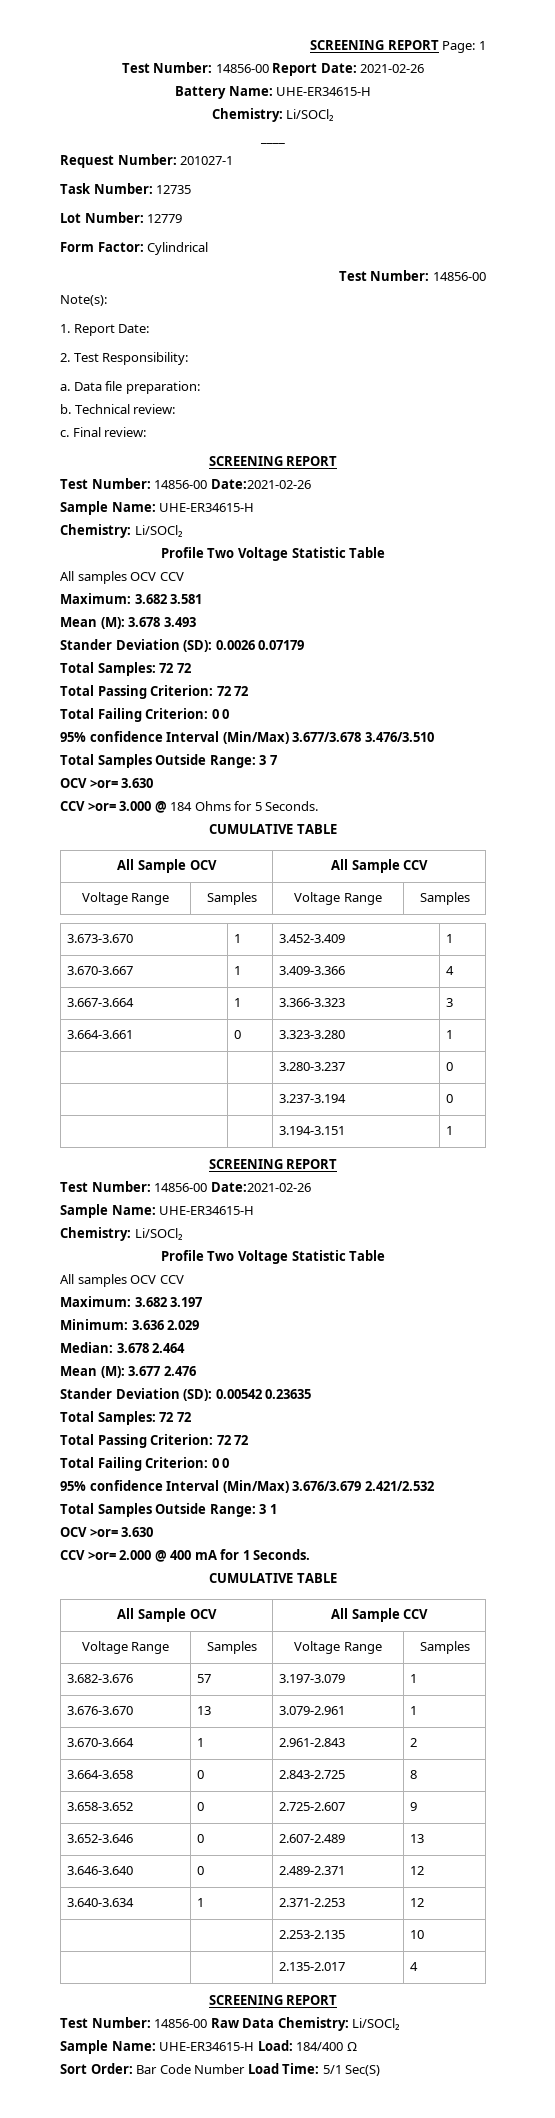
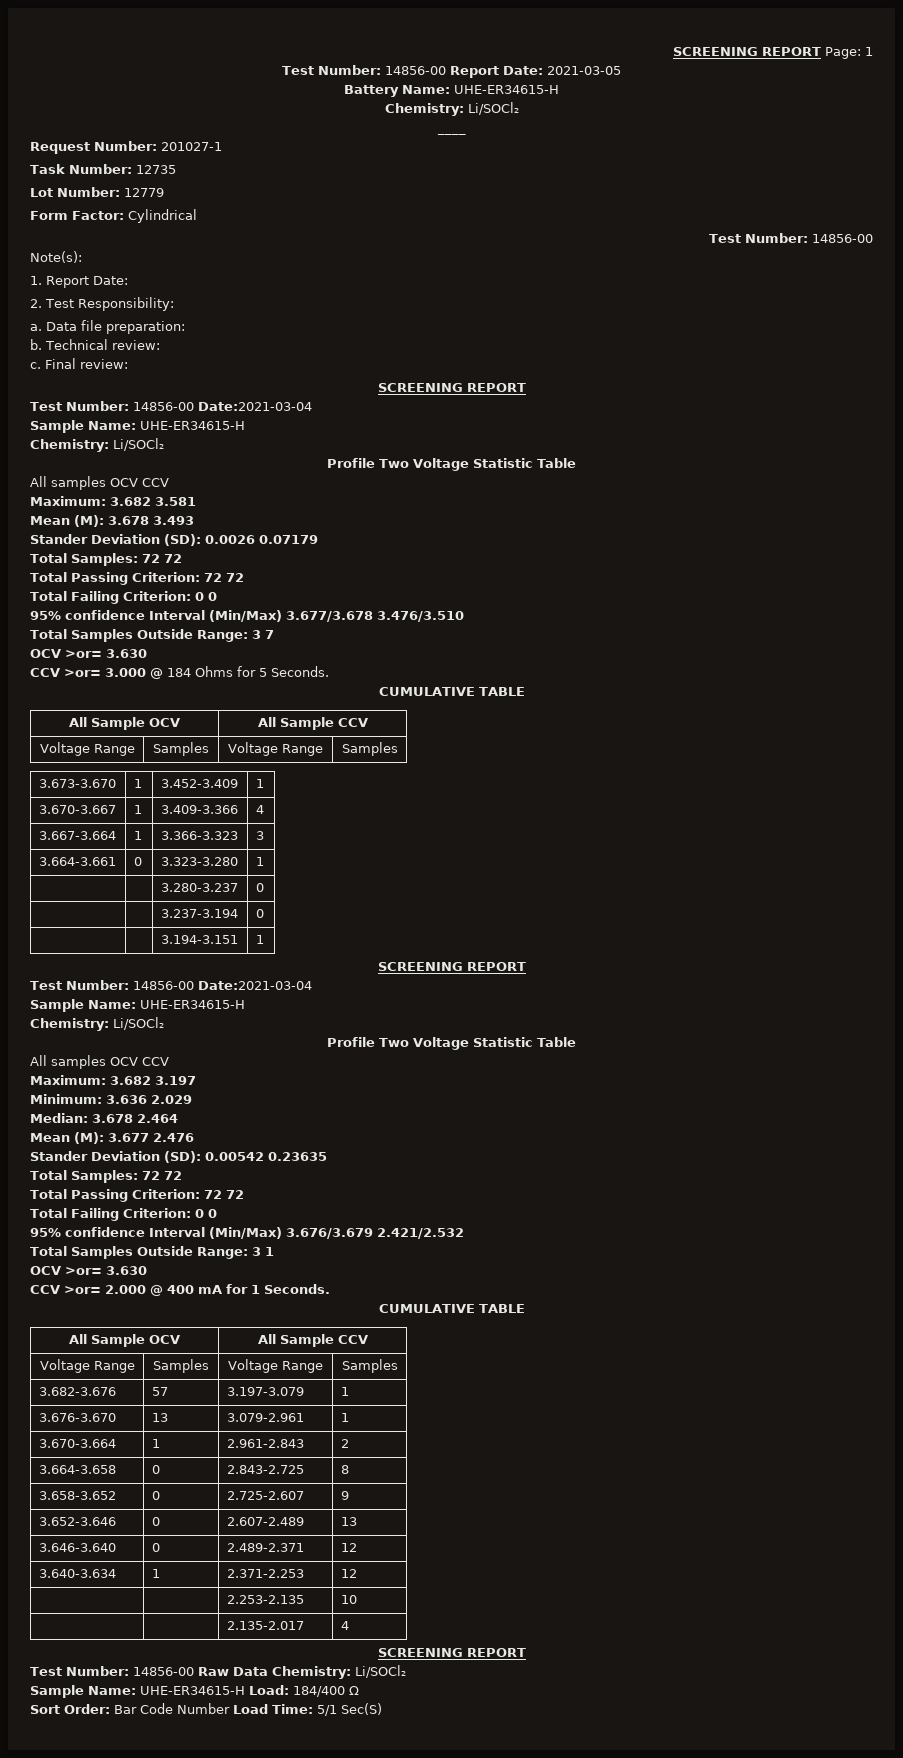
- Test Number: 14856-00 Report Date: 2021-02-26
+ Test Number: 14856-00 Report Date: 2021-03-05
  Final review:
  SCREENING REPORT
- Test Number: 14856-00 Date:2021-02-26
+ Test Number: 14856-00 Date:2021-03-04
  | | 3.194-3.151 | 1
  SCREENING REPORT
- Test Number: 14856-00 Date:2021-02-26
+ Test Number: 14856-00 Date:2021-03-04

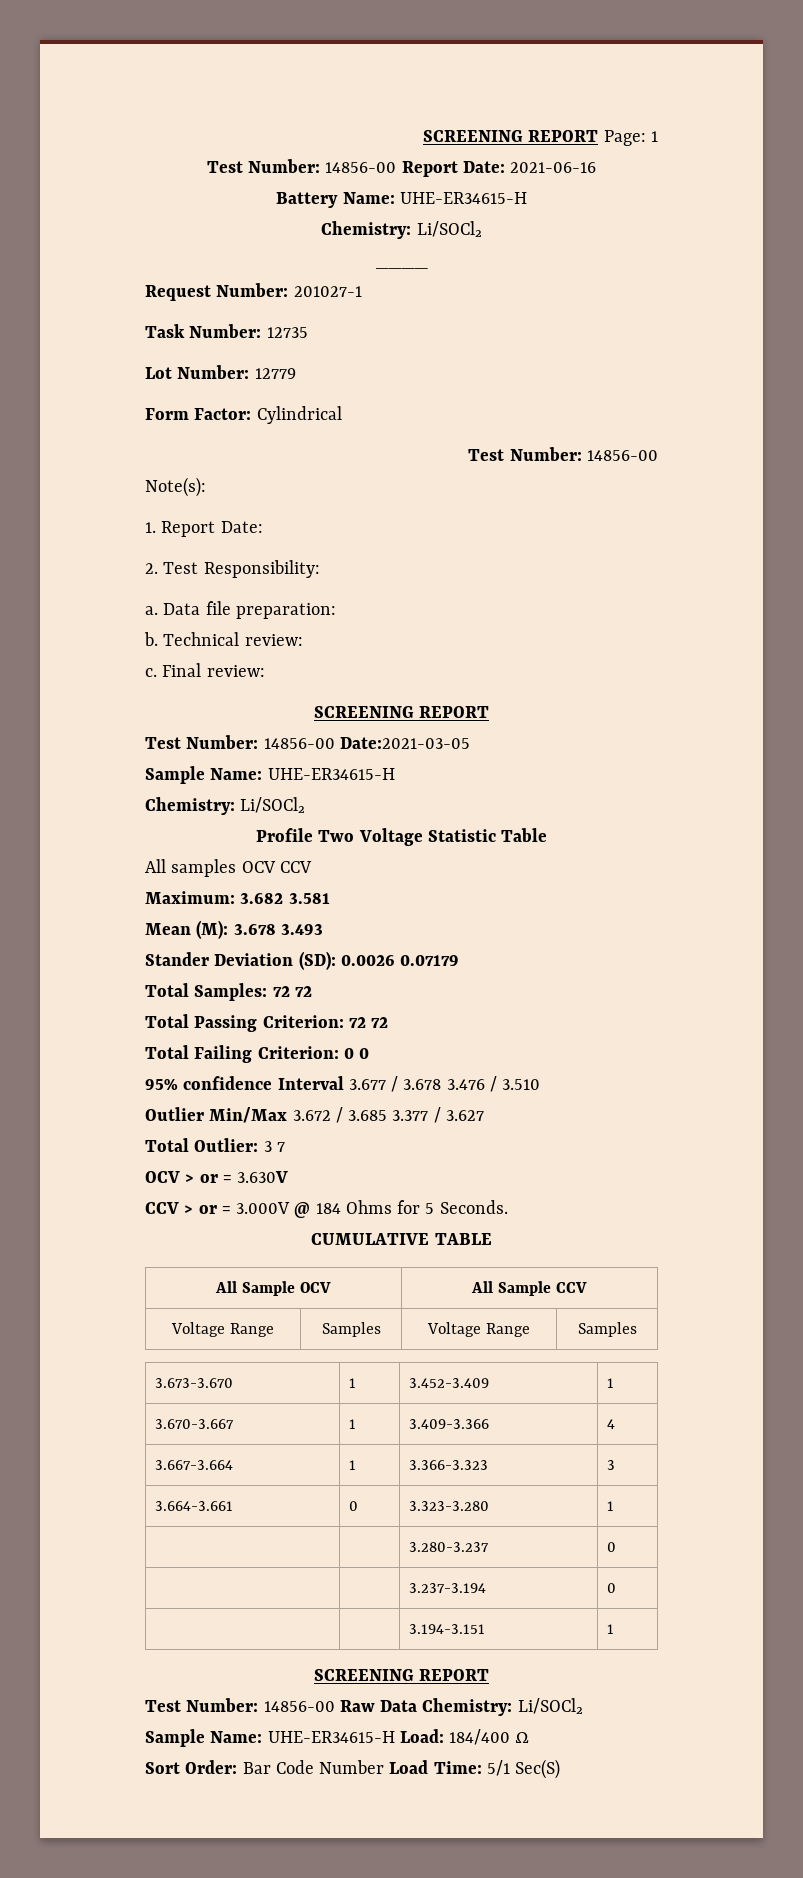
- Test Number: 14856-00 Report Date: 2021-03-05
+ Test Number: 14856-00 Report Date: 2021-06-16
  Final review:
  SCREENING REPORT
- Test Number: 14856-00 Date:2021-03-04
+ Test Number: 14856-00 Date:2021-03-05
- 95% confidence Interval (Min/Max) 3.677/3.678 3.476/3.510
- Total Samples Outside Range: 3 7
- OCV >or= 3.630
- CCV >or= 3.000 @ 184 Ohms for 5 Seconds.
+ 95% confidence Interval 3.677 / 3.678 3.476 / 3.510
+ Outlier Min/Max 3.672 / 3.685 3.377 / 3.627
+ Total Outlier: 3 7
+ OCV > or = 3.630V
+ CCV > or = 3.000V @ 184 Ohms for 5 Seconds.
  | | 3.194-3.151 | 1
- SCREENING REPORT
- Test Number: 14856-00 Date:2021-03-04
- Sample Name: UHE-ER34615-H
- Chemistry: Li/SOCl₂
- Profile Two Voltage Statistic Table
- All samples OCV CCV
- Maximum: 3.682 3.197
- Minimum: 3.636 2.029
- Median: 3.678 2.464
- Mean (M): 3.677 2.476
- Stander Deviation (SD): 0.00542 0.23635
- Total Samples: 72 72
- Total Passing Criterion: 72 72
- Total Failing Criterion: 0 0
- 95% confidence Interval (Min/Max) 3.676/3.679 2.421/2.532
- Total Samples Outside Range: 3 1
- OCV >or= 3.630
- CCV >or= 2.000 @ 400 mA for 1 Seconds.
- CUMULATIVE TABLE
- All Sample OCV | All Sample CCV
- Voltage Range | Samples | Voltage Range | Samples
- 3.682-3.676 | 57 | 3.197-3.079 | 1
- 3.676-3.670 | 13 | 3.079-2.961 | 1
- 3.670-3.664 | 1 | 2.961-2.843 | 2
- 3.664-3.658 | 0 | 2.843-2.725 | 8
- 3.658-3.652 | 0 | 2.725-2.607 | 9
- 3.652-3.646 | 0 | 2.607-2.489 | 13
- 3.646-3.640 | 0 | 2.489-2.371 | 12
- 3.640-3.634 | 1 | 2.371-2.253 | 12
- | | 2.253-2.135 | 10
- | | 2.135-2.017 | 4

